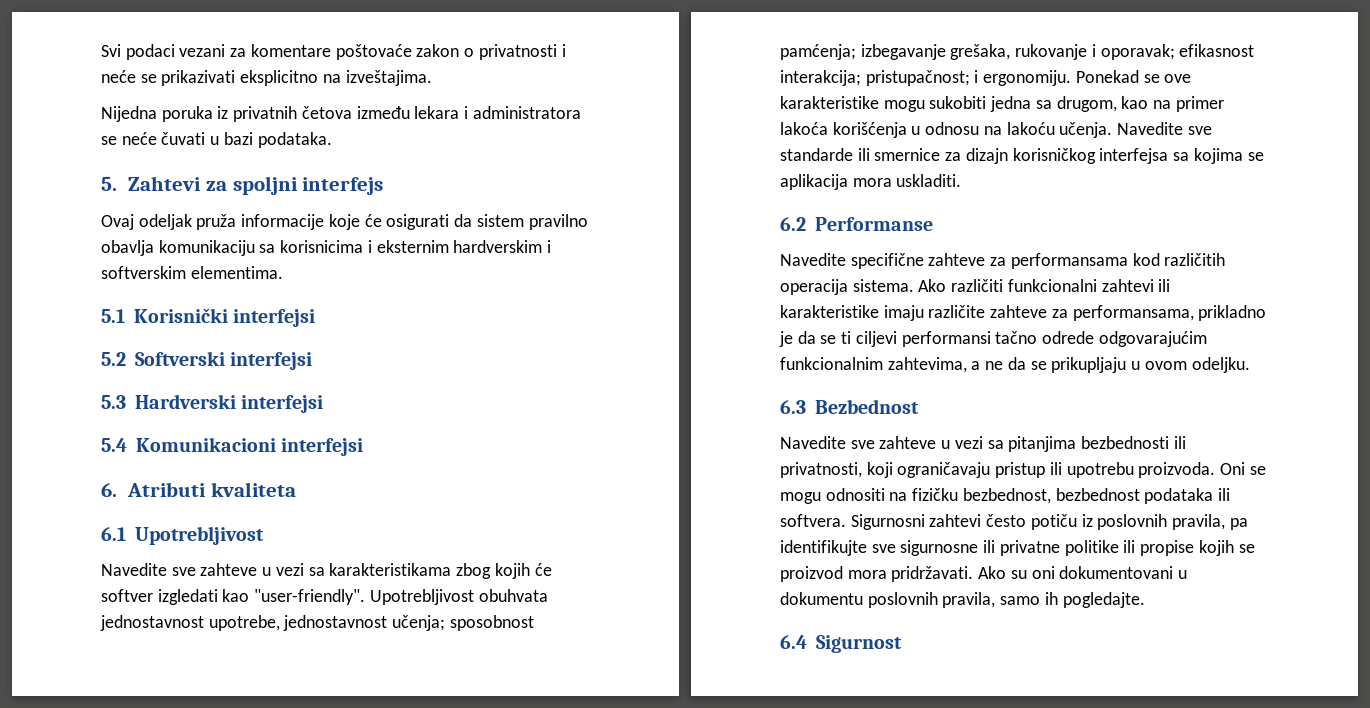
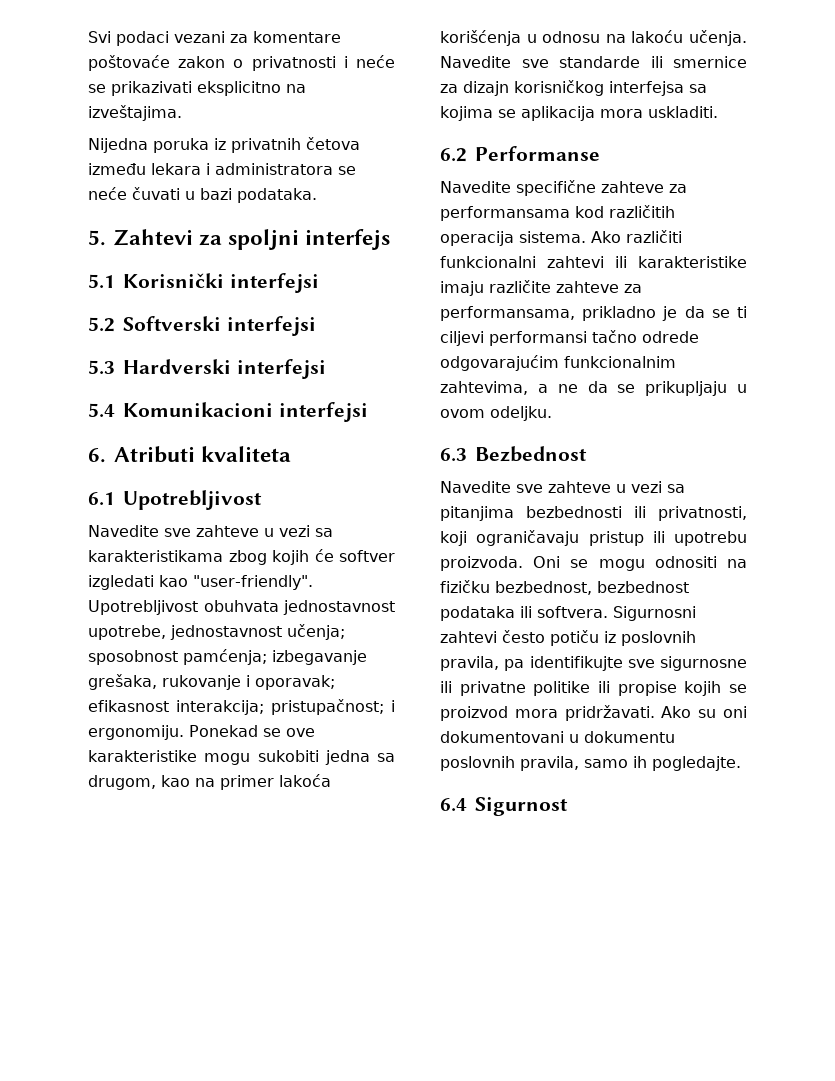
- Ovaj odeljak pruža informacije koje će osigurati da sistem pravilno obavlja komunikaciju sa korisnicima i eksternim hardverskim i softverskim elementima.

